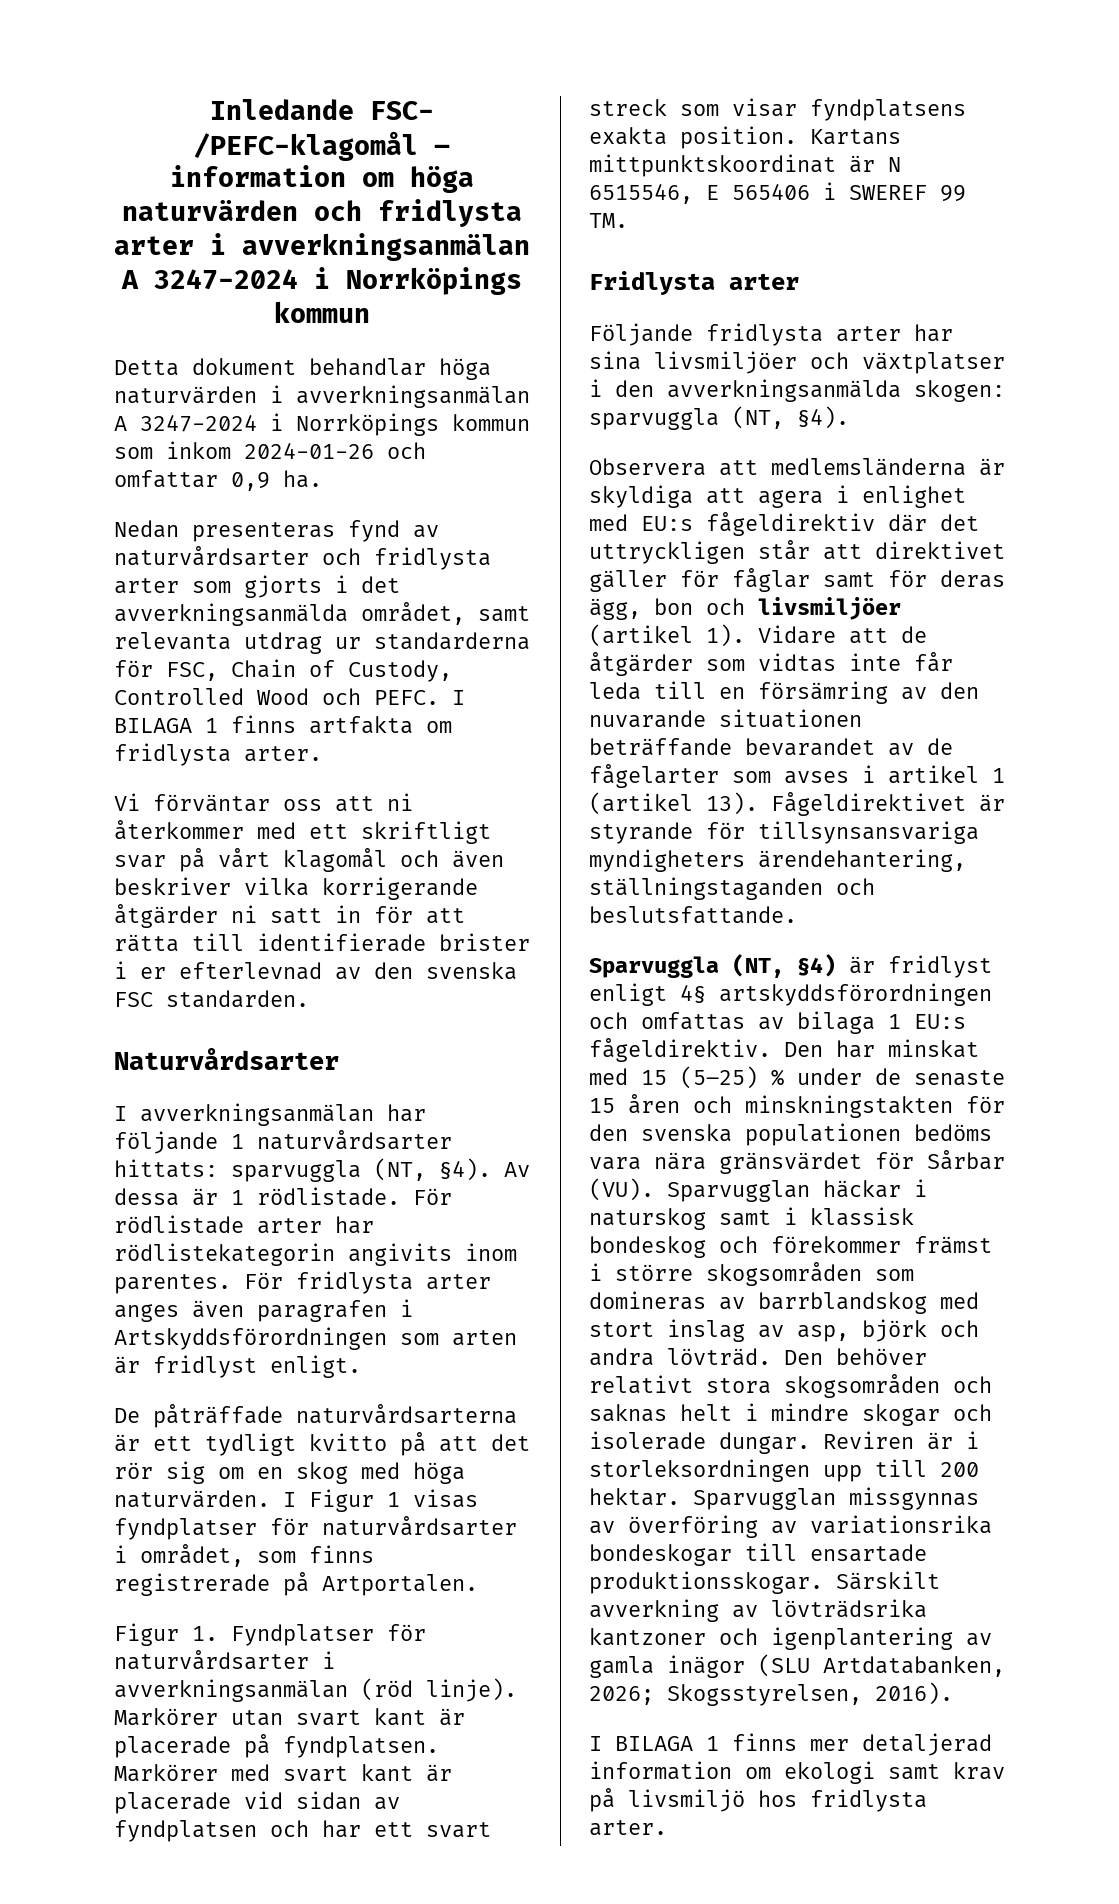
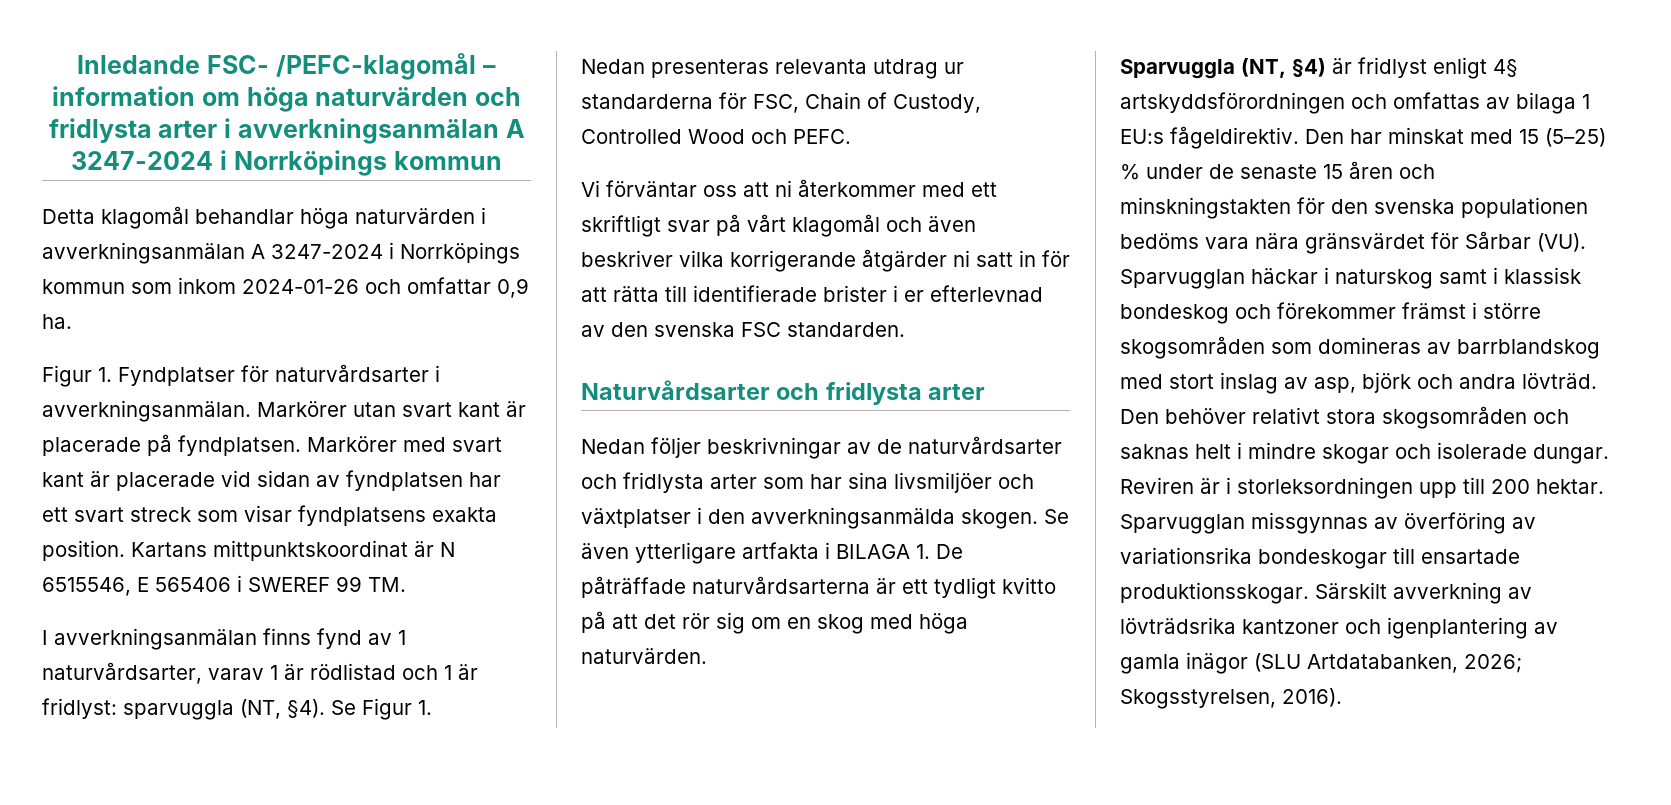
- Detta dokument behandlar höga naturvärden i avverkningsanmälan A 3247-2024 i Norrköpings kommun som inkom 2024-01-26 och omfattar 0,9 ha.
+ Detta klagomål behandlar höga naturvärden i avverkningsanmälan A 3247-2024 i Norrköpings kommun som inkom 2024-01-26 och omfattar 0,9 ha.
- Nedan presenteras fynd av naturvårdsarter och fridlysta arter som gjorts i det avverkningsanmälda området, samt relevanta utdrag ur standarderna för FSC, Chain of Custody, Controlled Wood och PEFC. I BILAGA 1 finns artfakta om fridlysta arter.
+ Figur 1. Fyndplatser för naturvårdsarter i avverkningsanmälan. Markörer utan svart kant är placerade på fyndplatsen. Markörer med svart kant är placerade vid sidan av fyndplatsen har ett svart streck som visar fyndplatsens exakta position. Kartans mittpunktskoordinat är N 6515546, E 565406 i SWEREF 99 TM.
+ I avverkningsanmälan finns fynd av 1 naturvårdsarter, varav 1 är rödlistad och 1 är fridlyst: sparvuggla (NT, §4). Se Figur 1.
+ Nedan presenteras relevanta utdrag ur standarderna för FSC, Chain of Custody, Controlled Wood och PEFC.
- Naturvårdsarter
- I avverkningsanmälan har följande 1 naturvårdsarter hittats: sparvuggla (NT, §4). Av dessa är 1 rödlistade. För rödlistade arter har rödlistekategorin angivits inom parentes. För fridlysta arter anges även paragrafen i Artskyddsförordningen som arten är fridlyst enligt.
- De påträffade naturvårdsarterna är ett tydligt kvitto på att det rör sig om en skog med höga naturvärden. I Figur 1 visas fyndplatser för naturvårdsarter i området, som finns registrerade på Artportalen.
- Figur 1. Fyndplatser för naturvårdsarter i avverkningsanmälan (röd linje). Markörer utan svart kant är placerade på fyndplatsen. Markörer med svart kant är placerade vid sidan av fyndplatsen och har ett svart streck som visar fyndplatsens exakta position. Kartans mittpunktskoordinat är N 6515546, E 565406 i SWEREF 99 TM.
- Fridlysta arter
- Följande fridlysta arter har sina livsmiljöer och växtplatser i den avverkningsanmälda skogen: sparvuggla (NT, §4).
- Observera att medlemsländerna är skyldiga att agera i enlighet med EU:s fågeldirektiv där det uttryckligen står att direktivet gäller för fåglar samt för deras ägg, bon och livsmiljöer (artikel 1). Vidare att de åtgärder som vidtas inte får leda till en försämring av den nuvarande situationen beträffande bevarandet av de fågelarter som avses i artikel 1 (artikel 13). Fågeldirektivet är styrande för tillsynsansvariga myndigheters ärendehantering, ställningstaganden och beslutsfattande.
+ Naturvårdsarter och fridlysta arter
+ Nedan följer beskrivningar av de naturvårdsarter och fridlysta arter som har sina livsmiljöer och växtplatser i den avverkningsanmälda skogen. Se även ytterligare artfakta i BILAGA 1. De påträffade naturvårdsarterna är ett tydligt kvitto på att det rör sig om en skog med höga naturvärden.
- I BILAGA 1 finns mer detaljerad information om ekologi samt krav på livsmiljö hos fridlysta arter.

